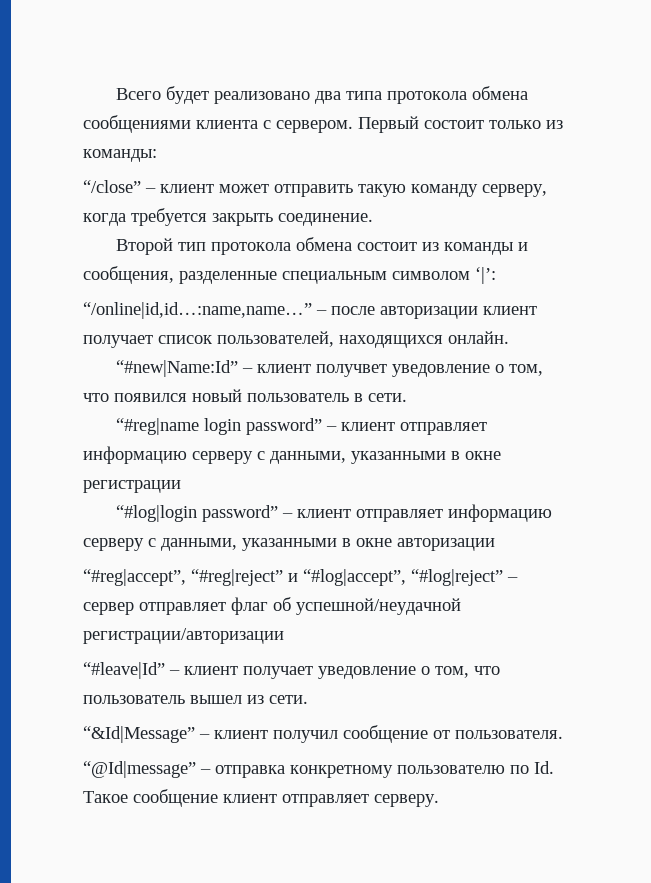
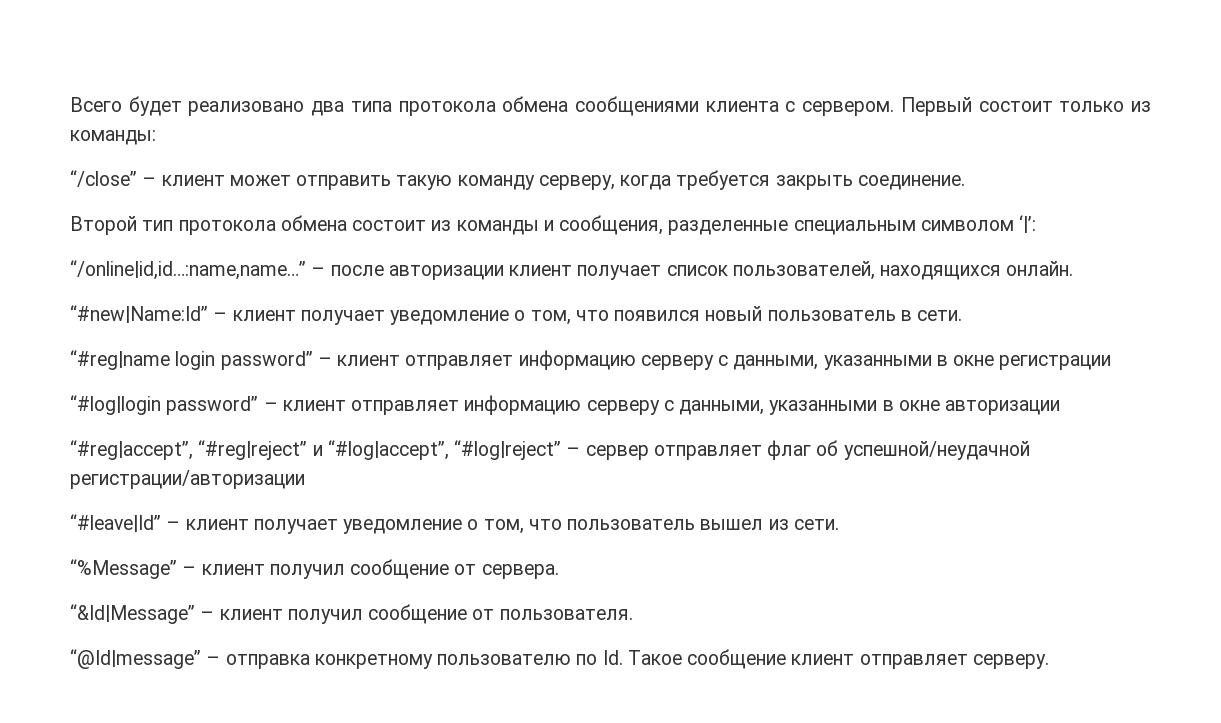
- “#new|Name:Id” – клиент получвет уведовление о том, что появился новый пользователь в сети.
+ “#new|Name:Id” – клиент получает уведомление о том, что появился новый пользователь в сети.
- “#leave|Id” – клиент получает уведовление о том, что пользователь вышел из сети.
+ “#leave|Id” – клиент получает уведомление о том, что пользователь вышел из сети.
+ “%Message” – клиент получил сообщение от сервера.

